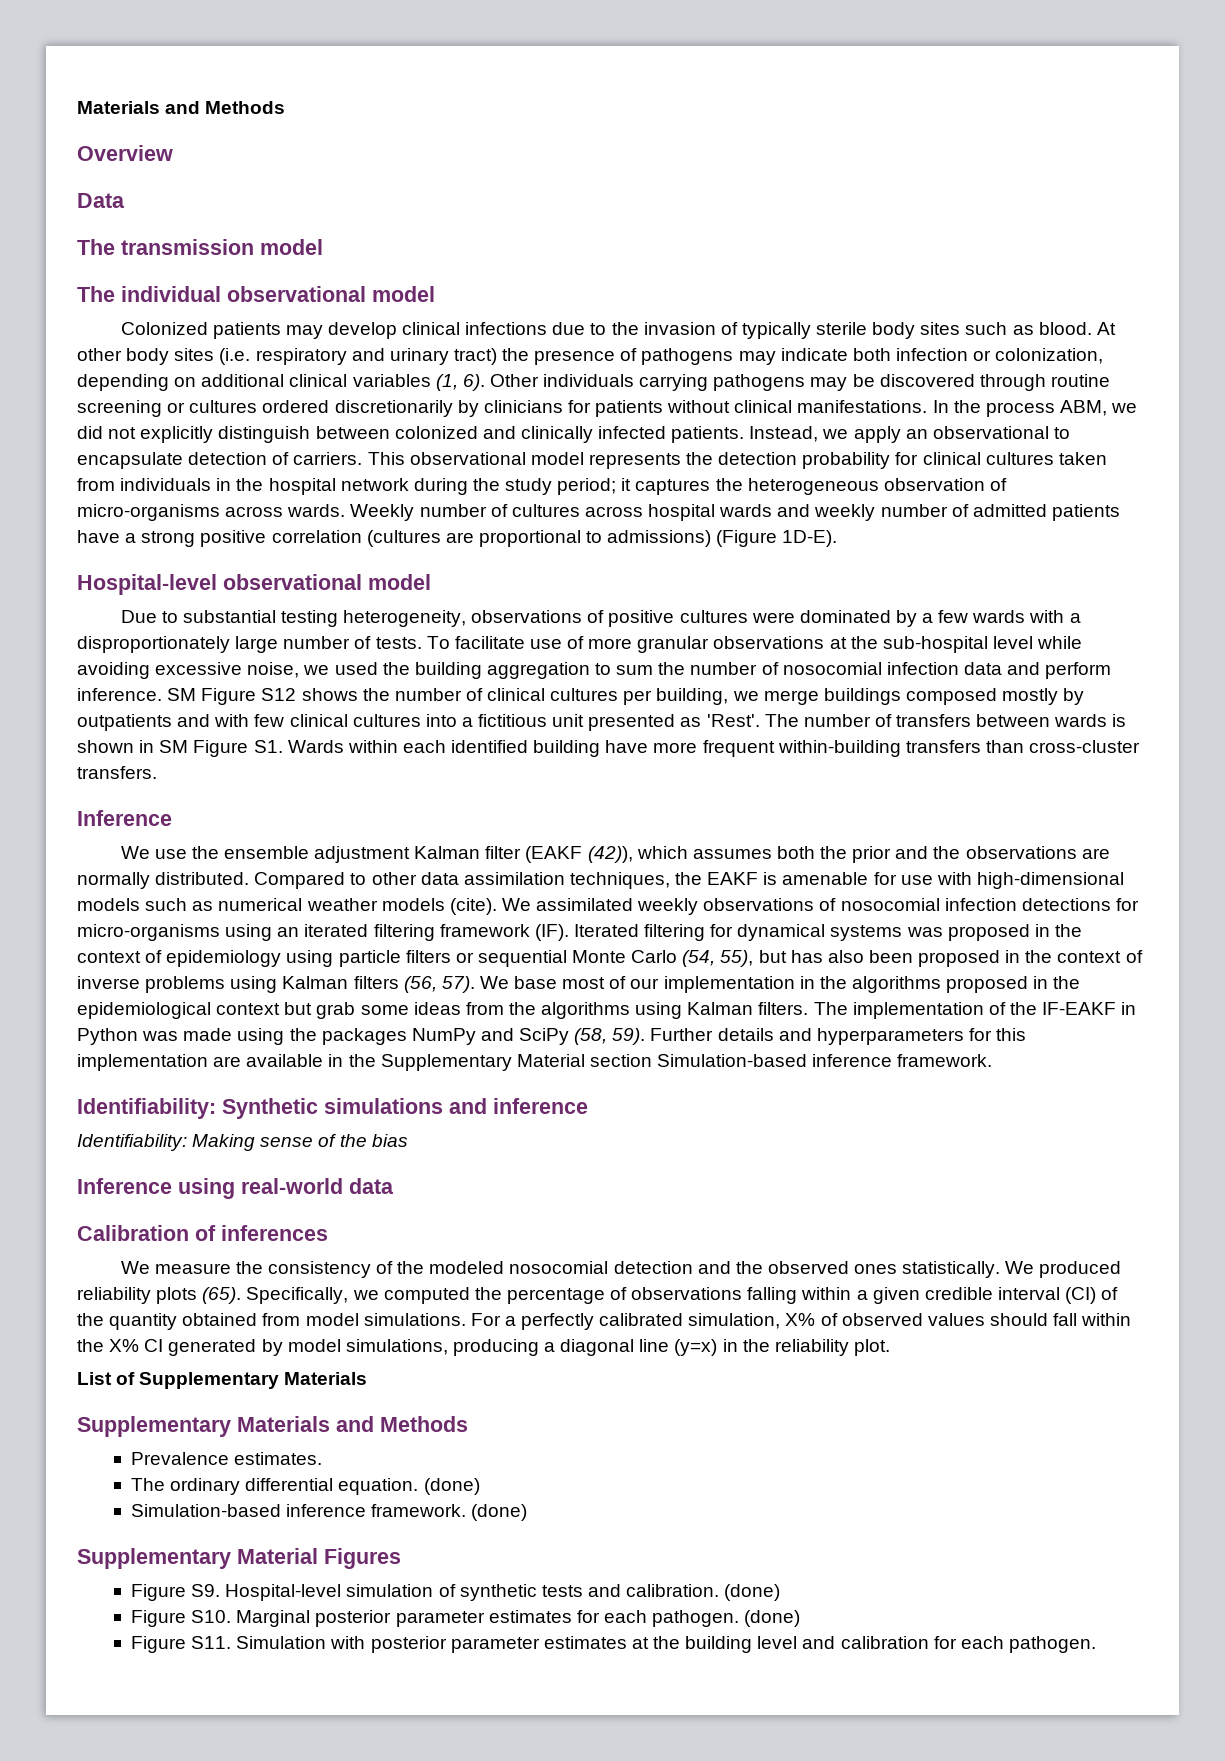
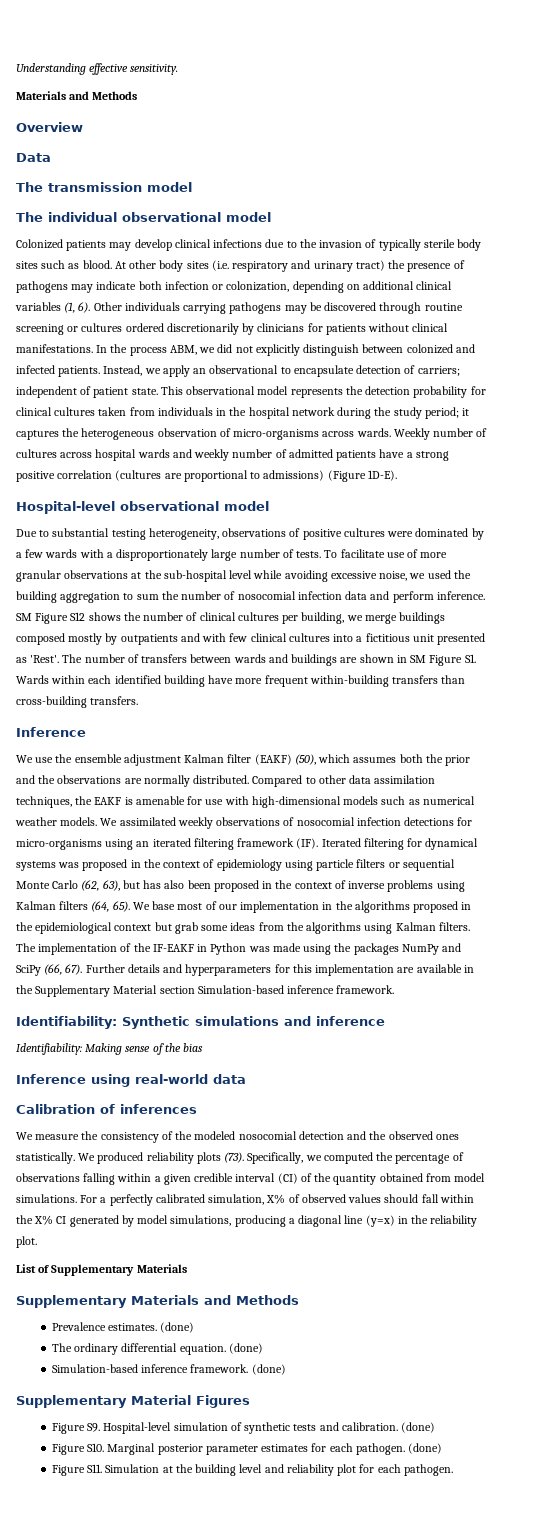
+ Understanding effective sensitivity.
- In the process ABM, we did not explicitly distinguish between colonized and clinically infected patients.
+ In the process ABM, we did not explicitly distinguish between colonized and infected patients.
- Instead, we apply an observational to encapsulate detection of carriers.
+ Instead, we apply an observational to encapsulate detection of carriers; independent of patient state.
- The number of transfers between wards is shown in SM Figure S1. Wards within each identified building have more frequent within-building transfers than cross-cluster transfers.
+ The number of transfers between wards and buildings are shown in SM Figure S1. Wards within each identified building have more frequent within-building transfers than cross-building transfers.
- We use the ensemble adjustment Kalman filter (EAKF (42)), which assumes both the prior and the observations are normally distributed.
+ We use the ensemble adjustment Kalman filter (EAKF) (50), which assumes both the prior and the observations are normally distributed.
- Compared to other data assimilation techniques, the EAKF is amenable for use with high-dimensional models such as numerical weather models (cite).
+ Compared to other data assimilation techniques, the EAKF is amenable for use with high-dimensional models such as numerical weather models.
- We assimilated weekly observations of nosocomial infection detections for micro-organisms using an iterated filtering framework (IF). Iterated filtering for dynamical systems was proposed in the context of epidemiology using particle filters or sequential Monte Carlo (54, 55), but has also been proposed in the context of inverse problems using Kalman filters (56, 57).
+ We assimilated weekly observations of nosocomial infection detections for micro-organisms using an iterated filtering framework (IF). Iterated filtering for dynamical systems was proposed in the context of epidemiology using particle filters or sequential Monte Carlo (62, 63), but has also been proposed in the context of inverse problems using Kalman filters (64, 65).
- The implementation of the IF-EAKF in Python was made using the packages NumPy and SciPy (58, 59).
+ The implementation of the IF-EAKF in Python was made using the packages NumPy and SciPy (66, 67).
- We produced reliability plots (65).
+ We produced reliability plots (73).
- Prevalence estimates.
+ Prevalence estimates. (done)
- Figure S11. Simulation with posterior parameter estimates at the building level and calibration for each pathogen.
+ Figure S11. Simulation at the building level and reliability plot for each pathogen.

